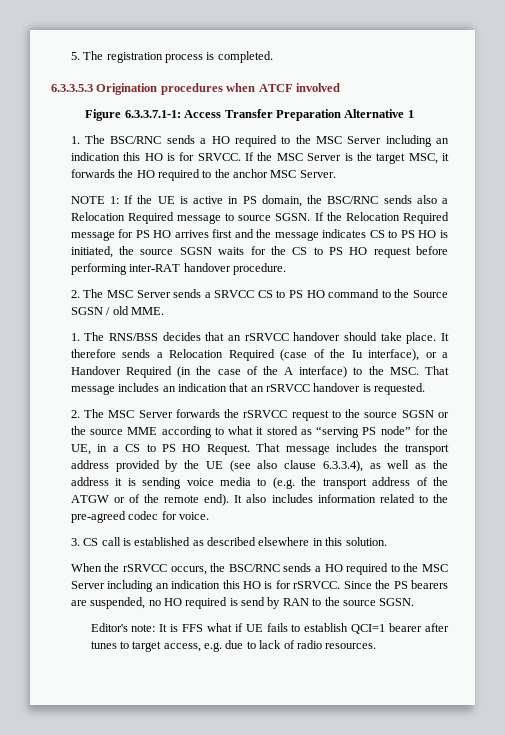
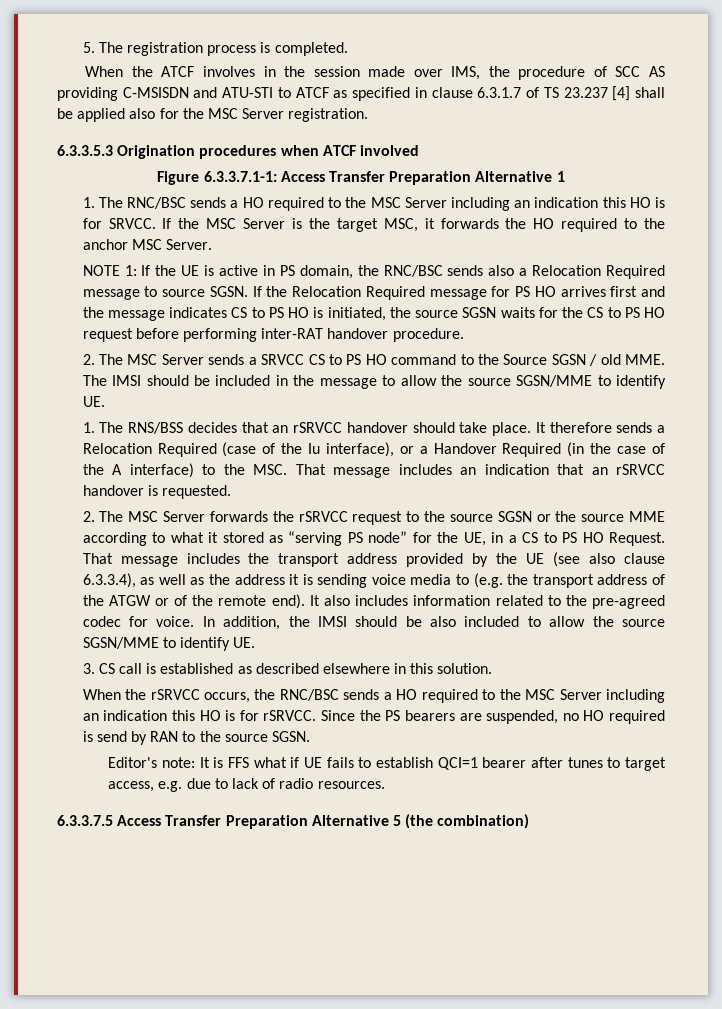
+ When the ATCF involves in the session made over IMS, the procedure of SCC AS providing C-MSISDN and ATU-STI to ATCF as specified in clause 6.3.1.7 of TS 23.237 [4] shall be applied also for the MSC Server registration.
- 1. The BSC/RNC sends a HO required to the MSC Server including an indication this HO is for SRVCC.
+ 1. The RNC/BSC sends a HO required to the MSC Server including an indication this HO is for SRVCC.
- NOTE 1: If the UE is active in PS domain, the BSC/RNC sends also a Relocation Required message to source SGSN.
+ NOTE 1: If the UE is active in PS domain, the RNC/BSC sends also a Relocation Required message to source SGSN.
- 2. The MSC Server sends a SRVCC CS to PS HO command to the Source SGSN / old MME.
+ 2. The MSC Server sends a SRVCC CS to PS HO command to the Source SGSN / old MME. The IMSI should be included in the message to allow the source SGSN/MME to identify UE.
+ In addition, the IMSI should be also included to allow the source SGSN/MME to identify UE.
- When the rSRVCC occurs, the BSC/RNC sends a HO required to the MSC Server including an indication this HO is for rSRVCC.
+ When the rSRVCC occurs, the RNC/BSC sends a HO required to the MSC Server including an indication this HO is for rSRVCC.
+ 6.3.3.7.5 Access Transfer Preparation Alternative 5 (the combination)

